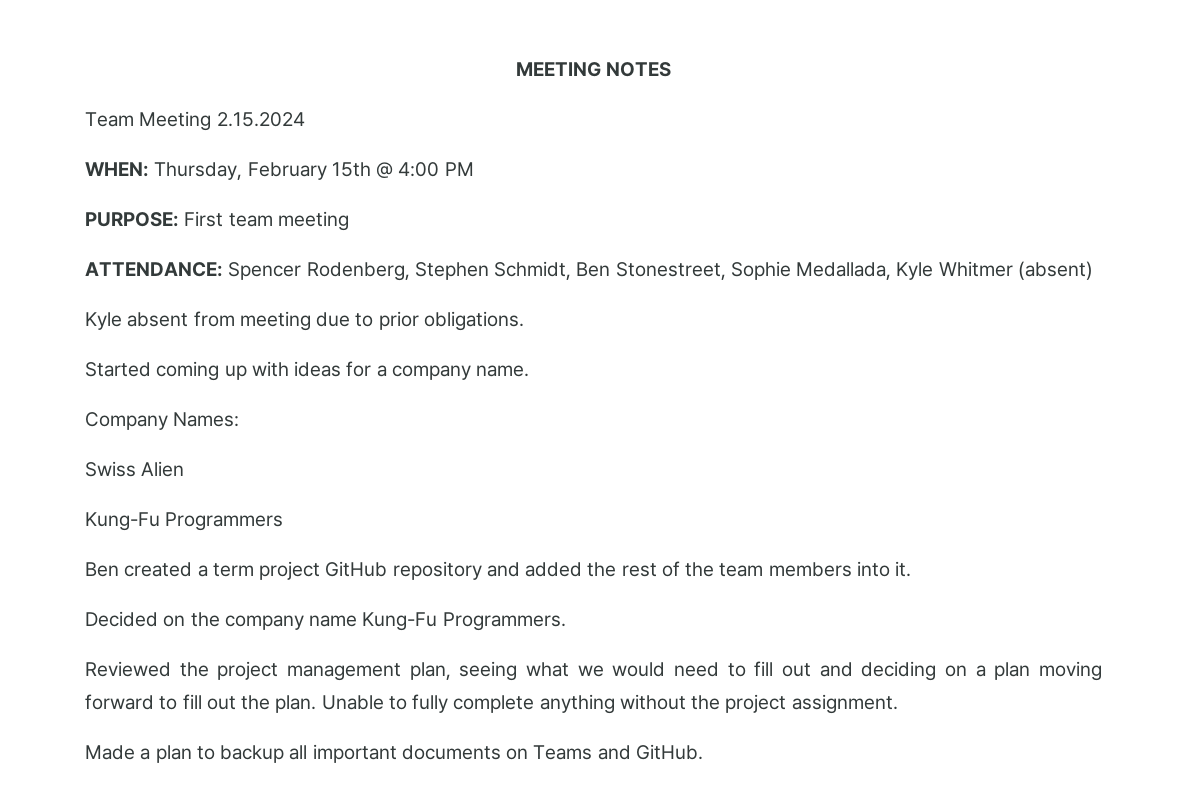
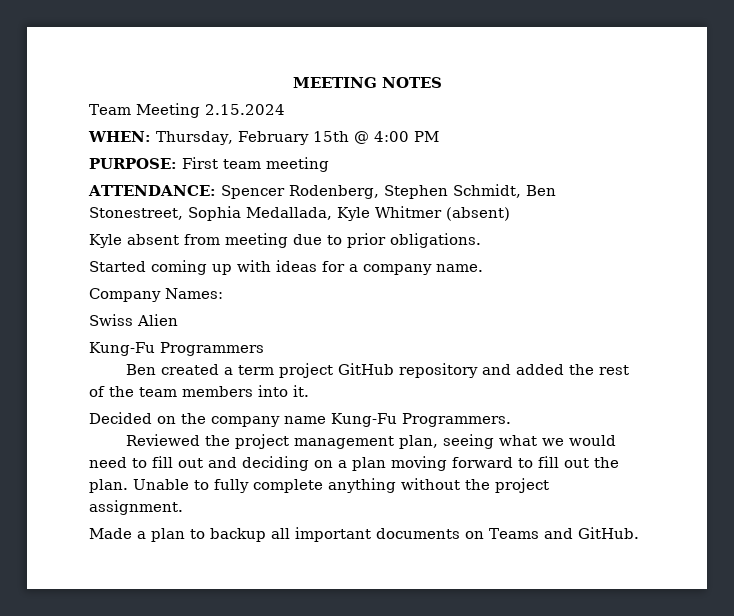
- ATTENDANCE: Spencer Rodenberg, Stephen Schmidt, Ben Stonestreet, Sophie Medallada, Kyle Whitmer (absent)
+ ATTENDANCE: Spencer Rodenberg, Stephen Schmidt, Ben Stonestreet, Sophia Medallada, Kyle Whitmer (absent)

